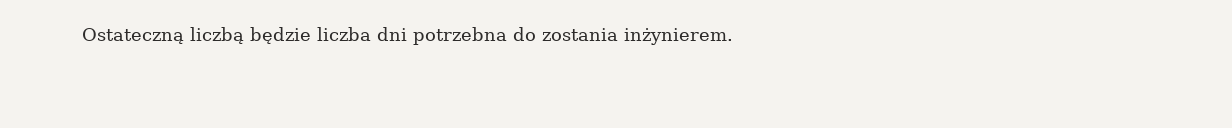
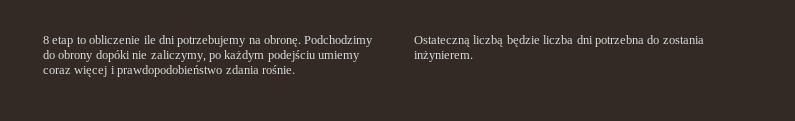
+ 8 etap to obliczenie ile dni potrzebujemy na obronę. Podchodzimy do obrony dopóki nie zaliczymy, po każdym podejściu umiemy coraz więcej i prawdopodobieństwo zdania rośnie.

